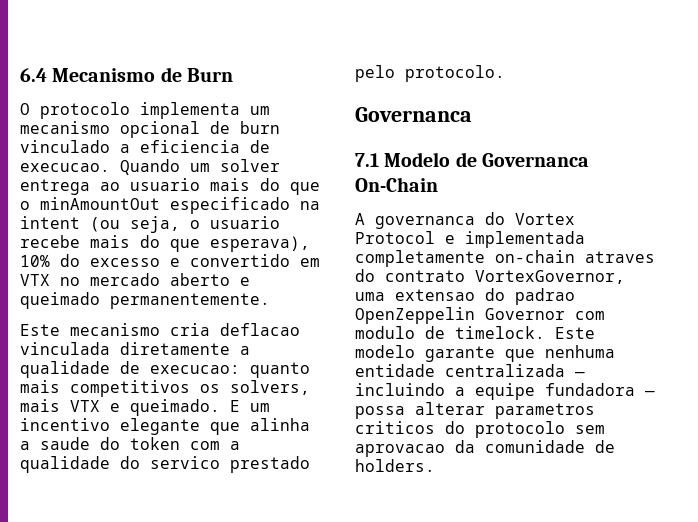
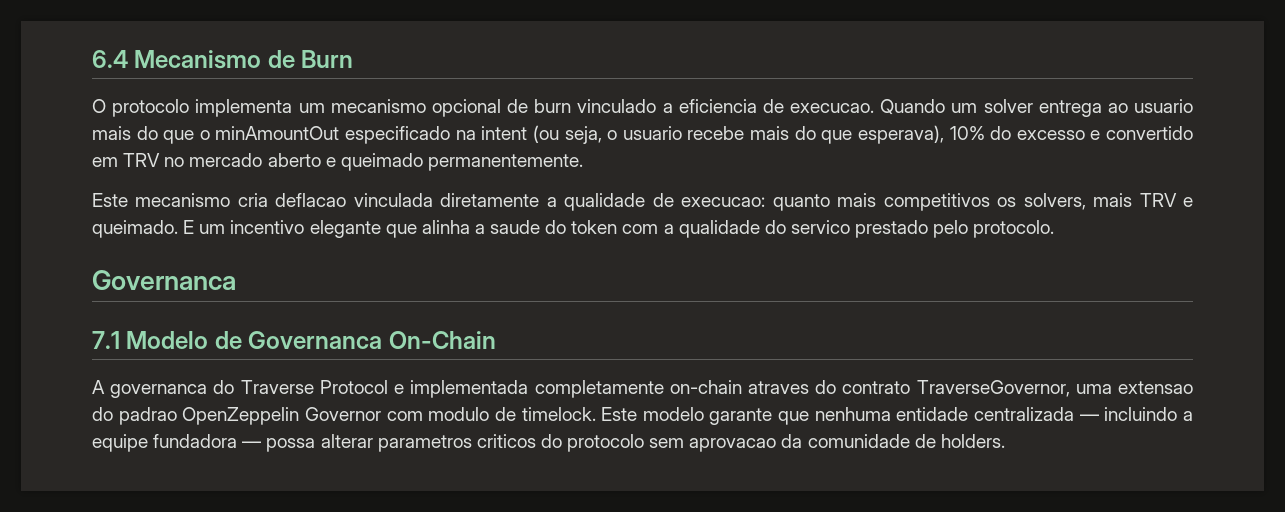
- Quando um solver entrega ao usuario mais do que o minAmountOut especificado na intent (ou seja, o usuario recebe mais do que esperava), 10% do excesso e convertido em VTX no mercado aberto e queimado permanentemente.
+ Quando um solver entrega ao usuario mais do que o minAmountOut especificado na intent (ou seja, o usuario recebe mais do que esperava), 10% do excesso e convertido em TRV no mercado aberto e queimado permanentemente.
- Este mecanismo cria deflacao vinculada diretamente a qualidade de execucao: quanto mais competitivos os solvers, mais VTX e queimado.
+ Este mecanismo cria deflacao vinculada diretamente a qualidade de execucao: quanto mais competitivos os solvers, mais TRV e queimado.
- A governanca do Vortex Protocol e implementada completamente on-chain atraves do contrato VortexGovernor, uma extensao do padrao OpenZeppelin Governor com modulo de timelock.
+ A governanca do Traverse Protocol e implementada completamente on-chain atraves do contrato TraverseGovernor, uma extensao do padrao OpenZeppelin Governor com modulo de timelock.

